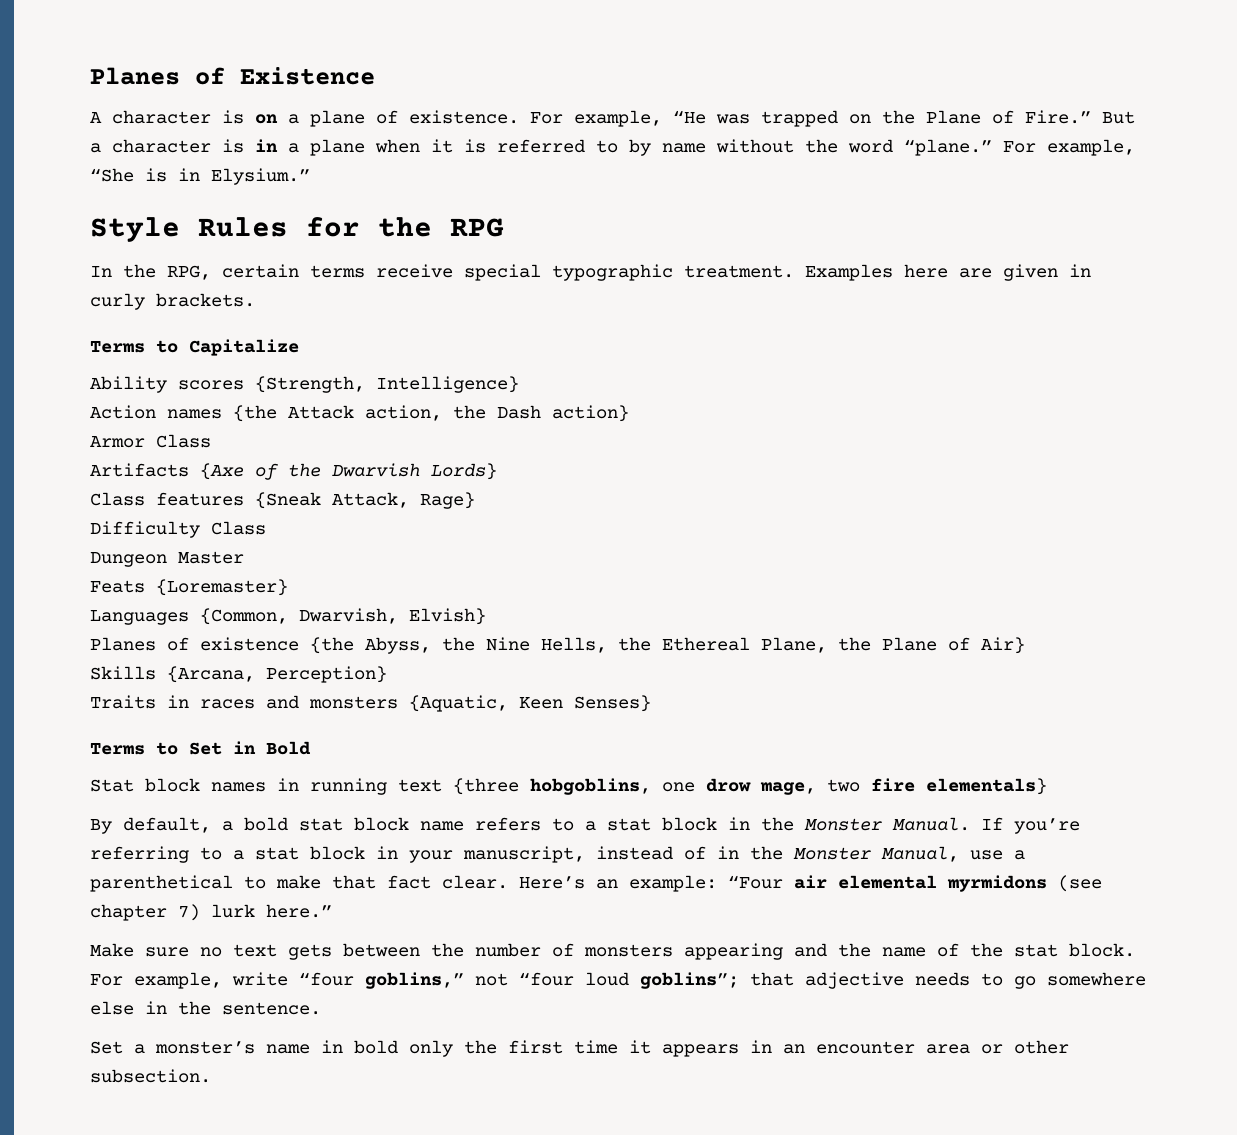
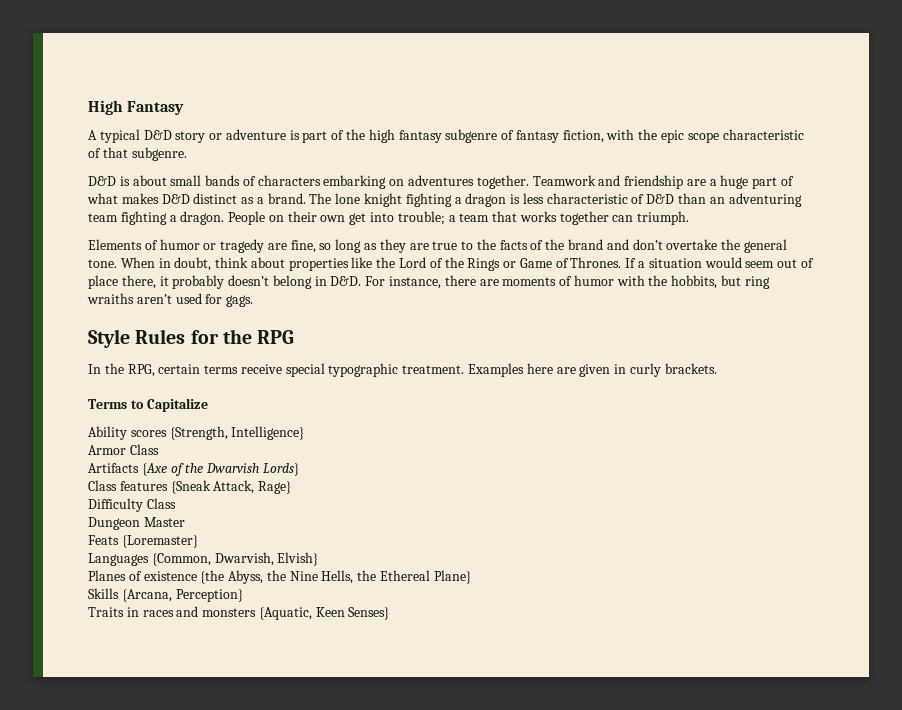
- Planes of Existence
- A character is on a plane of existence. For example, “He was trapped on the Plane of Fire.” But a character is in a plane when it is referred to by name without the word “plane.” For example, “She is in Elysium.”
+ High Fantasy
+ A typical D&D story or adventure is part of the high fantasy subgenre of fantasy fiction, with the epic scope characteristic of that subgenre.
+ D&D is about small bands of characters embarking on adventures together. Teamwork and friendship are a huge part of what makes D&D distinct as a brand. The lone knight fighting a dragon is less characteristic of D&D than an adventuring team fighting a dragon. People on their own get into trouble; a team that works together can triumph.
+ Elements of humor or tragedy are fine, so long as they are true to the facts of the brand and don’t overtake the general tone. When in doubt, think about properties like the Lord of the Rings or Game of Thrones. If a situation would seem out of place there, it probably doesn’t belong in D&D. For instance, there are moments of humor with the hobbits, but ring wraiths aren’t used for gags.
- Action names {the Attack action, the Dash action}
- Planes of existence {the Abyss, the Nine Hells, the Ethereal Plane, the Plane of Air}
+ Planes of existence {the Abyss, the Nine Hells, the Ethereal Plane}
- Terms to Set in Bold
- Stat block names in running text {three hobgoblins, one drow mage, two fire elementals}
- By default, a bold stat block name refers to a stat block in the Monster Manual. If you’re referring to a stat block in your manuscript, instead of in the Monster Manual, use a parenthetical to make that fact clear. Here’s an example: “Four air elemental myrmidons (see chapter 7) lurk here.”
- Make sure no text gets between the number of monsters appearing and the name of the stat block. For example, write “four goblins,” not “four loud goblins”; that adjective needs to go somewhere else in the sentence.
- Set a monster’s name in bold only the first time it appears in an encounter area or other subsection.

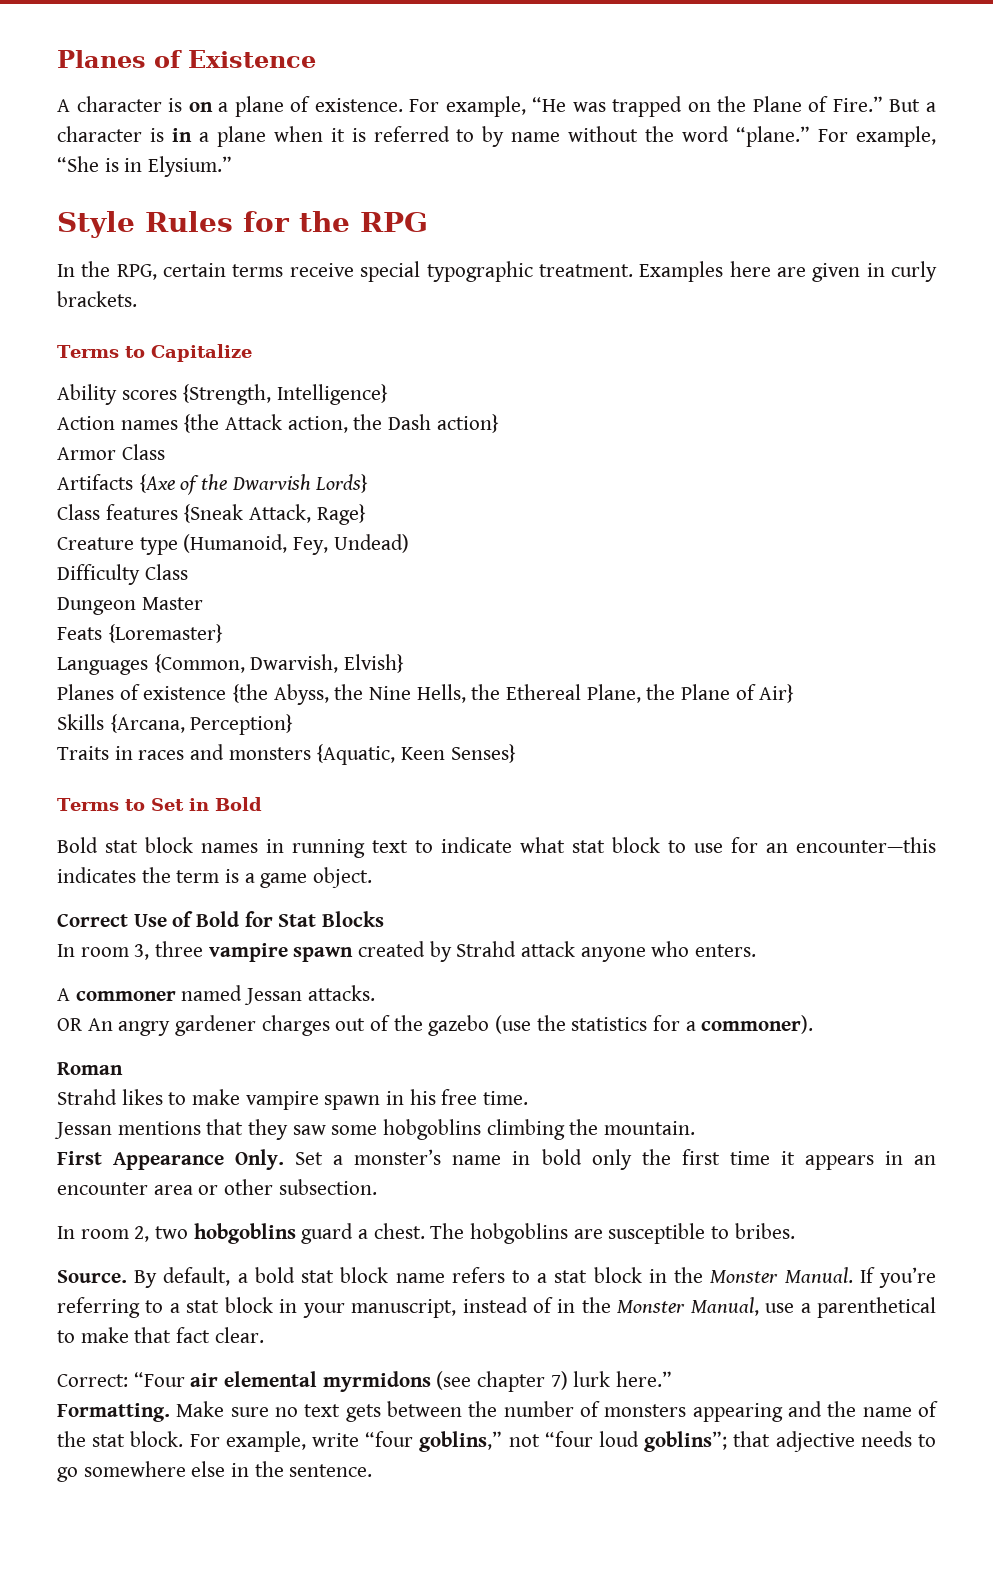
- High Fantasy
- A typical D&D story or adventure is part of the high fantasy subgenre of fantasy fiction, with the epic scope characteristic of that subgenre.
- D&D is about small bands of characters embarking on adventures together. Teamwork and friendship are a huge part of what makes D&D distinct as a brand. The lone knight fighting a dragon is less characteristic of D&D than an adventuring team fighting a dragon. People on their own get into trouble; a team that works together can triumph.
- Elements of humor or tragedy are fine, so long as they are true to the facts of the brand and don’t overtake the general tone. When in doubt, think about properties like the Lord of the Rings or Game of Thrones. If a situation would seem out of place there, it probably doesn’t belong in D&D. For instance, there are moments of humor with the hobbits, but ring wraiths aren’t used for gags.
+ Planes of Existence
+ A character is on a plane of existence. For example, “He was trapped on the Plane of Fire.” But a character is in a plane when it is referred to by name without the word “plane.” For example, “She is in Elysium.”
+ Action names {the Attack action, the Dash action}
+ Creature type (Humanoid, Fey, Undead)
- Planes of existence {the Abyss, the Nine Hells, the Ethereal Plane}
+ Planes of existence {the Abyss, the Nine Hells, the Ethereal Plane, the Plane of Air}
+ Terms to Set in Bold
+ Bold stat block names in running text to indicate what stat block to use for an encounter—this indicates the term is a game object.
+ Correct Use of Bold for Stat Blocks
+ In room 3, three vampire spawn created by Strahd attack anyone who enters.
+ A commoner named Jessan attacks.
+ OR An angry gardener charges out of the gazebo (use the statistics for a commoner).
+ Roman
+ Strahd likes to make vampire spawn in his free time.
+ Jessan mentions that they saw some hobgoblins climbing the mountain.
+ First Appearance Only. Set a monster’s name in bold only the first time it appears in an encounter area or other subsection.
+ In room 2, two hobgoblins guard a chest. The hobgoblins are susceptible to bribes.
+ Source. By default, a bold stat block name refers to a stat block in the Monster Manual. If you’re referring to a stat block in your manuscript, instead of in the Monster Manual, use a parenthetical to make that fact clear.
+ Correct: “Four air elemental myrmidons (see chapter 7) lurk here.”
+ Formatting. Make sure no text gets between the number of monsters appearing and the name of the stat block. For example, write “four goblins,” not “four loud goblins”; that adjective needs to go somewhere else in the sentence.

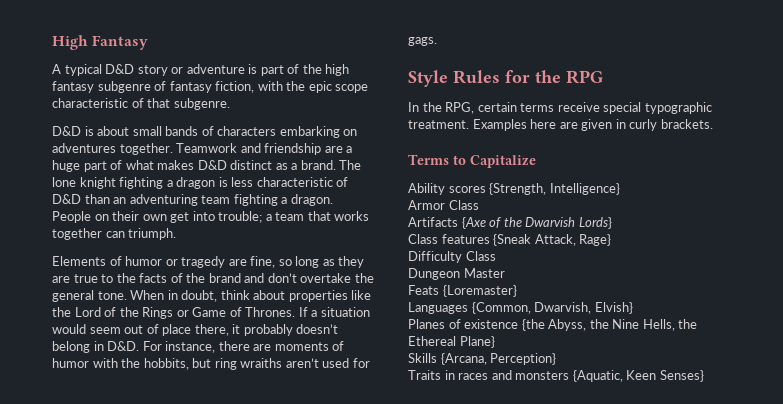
- Planes of Existence
- A character is on a plane of existence. For example, “He was trapped on the Plane of Fire.” But a character is in a plane when it is referred to by name without the word “plane.” For example, “She is in Elysium.”
+ High Fantasy
+ A typical D&D story or adventure is part of the high fantasy subgenre of fantasy fiction, with the epic scope characteristic of that subgenre.
+ D&D is about small bands of characters embarking on adventures together. Teamwork and friendship are a huge part of what makes D&D distinct as a brand. The lone knight fighting a dragon is less characteristic of D&D than an adventuring team fighting a dragon. People on their own get into trouble; a team that works together can triumph.
+ Elements of humor or tragedy are fine, so long as they are true to the facts of the brand and don’t overtake the general tone. When in doubt, think about properties like the Lord of the Rings or Game of Thrones. If a situation would seem out of place there, it probably doesn’t belong in D&D. For instance, there are moments of humor with the hobbits, but ring wraiths aren’t used for gags.
- Action names {the Attack action, the Dash action}
- Creature type (Humanoid, Fey, Undead)
- Planes of existence {the Abyss, the Nine Hells, the Ethereal Plane, the Plane of Air}
+ Planes of existence {the Abyss, the Nine Hells, the Ethereal Plane}
- Terms to Set in Bold
- Bold stat block names in running text to indicate what stat block to use for an encounter—this indicates the term is a game object.
- Correct Use of Bold for Stat Blocks
- In room 3, three vampire spawn created by Strahd attack anyone who enters.
- A commoner named Jessan attacks.
- OR An angry gardener charges out of the gazebo (use the statistics for a commoner).
- Roman
- Strahd likes to make vampire spawn in his free time.
- Jessan mentions that they saw some hobgoblins climbing the mountain.
- First Appearance Only. Set a monster’s name in bold only the first time it appears in an encounter area or other subsection.
- In room 2, two hobgoblins guard a chest. The hobgoblins are susceptible to bribes.
- Source. By default, a bold stat block name refers to a stat block in the Monster Manual. If you’re referring to a stat block in your manuscript, instead of in the Monster Manual, use a parenthetical to make that fact clear.
- Correct: “Four air elemental myrmidons (see chapter 7) lurk here.”
- Formatting. Make sure no text gets between the number of monsters appearing and the name of the stat block. For example, write “four goblins,” not “four loud goblins”; that adjective needs to go somewhere else in the sentence.

